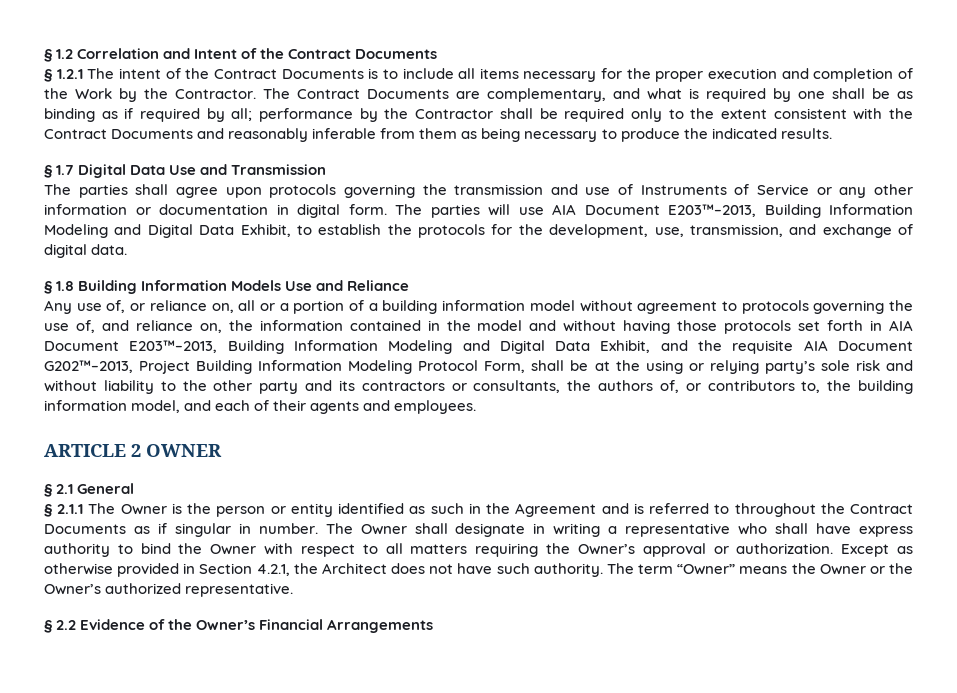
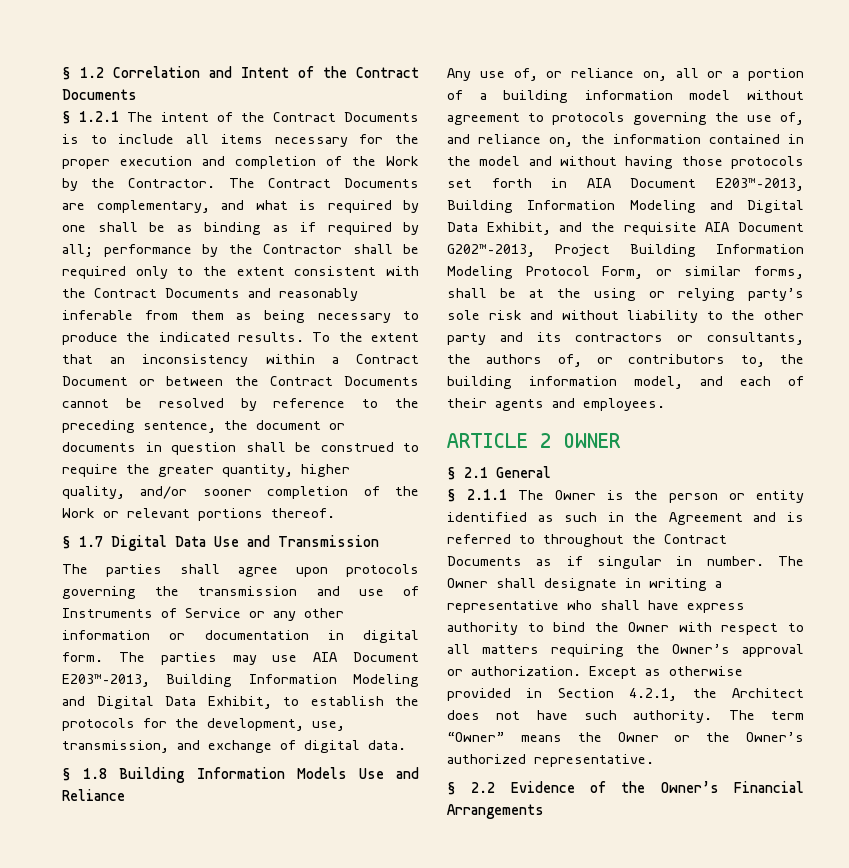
+ To the extent that an inconsistency within a Contract Document or between the Contract Documents cannot be resolved by reference to the preceding sentence, the document or documents in question shall be construed to require the greater quantity, higher quality, and/or sooner completion of the Work or relevant portions thereof.
- The parties will use AIA Document E203™–2013, Building Information Modeling and Digital Data Exhibit, to establish the protocols for the development, use, transmission, and exchange of digital data.
+ The parties may use AIA Document E203™–2013, Building Information Modeling and Digital Data Exhibit, to establish the protocols for the development, use, transmission, and exchange of digital data.
- Any use of, or reliance on, all or a portion of a building information model without agreement to protocols governing the use of, and reliance on, the information contained in the model and without having those protocols set forth in AIA Document E203™–2013, Building Information Modeling and Digital Data Exhibit, and the requisite AIA Document G202™–2013, Project Building Information Modeling Protocol Form, shall be at the using or relying party’s sole risk and without liability to the other party and its contractors or consultants, the authors of, or contributors to, the building information model, and each of their agents and employees.
+ Any use of, or reliance on, all or a portion of a building information model without agreement to protocols governing the use of, and reliance on, the information contained in the model and without having those protocols set forth in AIA Document E203™–2013, Building Information Modeling and Digital Data Exhibit, and the requisite AIA Document G202™–2013, Project Building Information Modeling Protocol Form, or similar forms, shall be at the using or relying party’s sole risk and without liability to the other party and its contractors or consultants, the authors of, or contributors to, the building information model, and each of their agents and employees.

